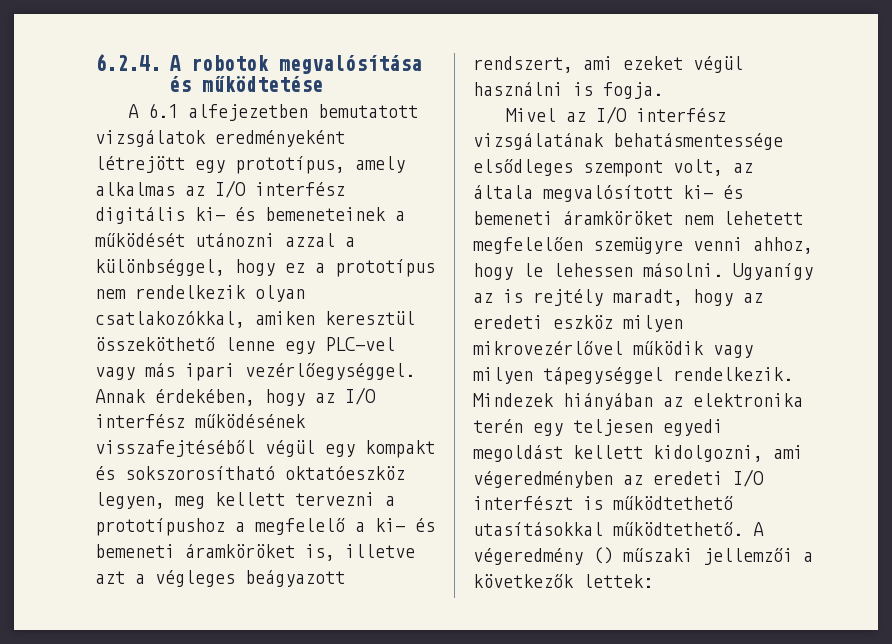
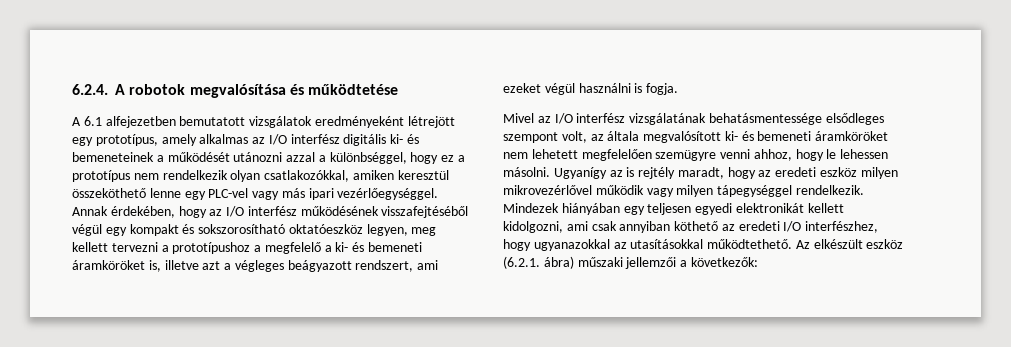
- Mindezek hiányában az elektronika terén egy teljesen egyedi megoldást kellett kidolgozni, ami végeredményben az eredeti I/O interfészt is működtethető utasításokkal működtethető. A végeredmény () műszaki jellemzői a következők lettek:
+ Mindezek hiányában egy teljesen egyedi elektronikát kellett kidolgozni, ami csak annyiban köthető az eredeti I/O interfészhez, hogy ugyanazokkal az utasításokkal működtethető. Az elkészült eszköz (6.2.1. ábra) műszaki jellemzői a következők:

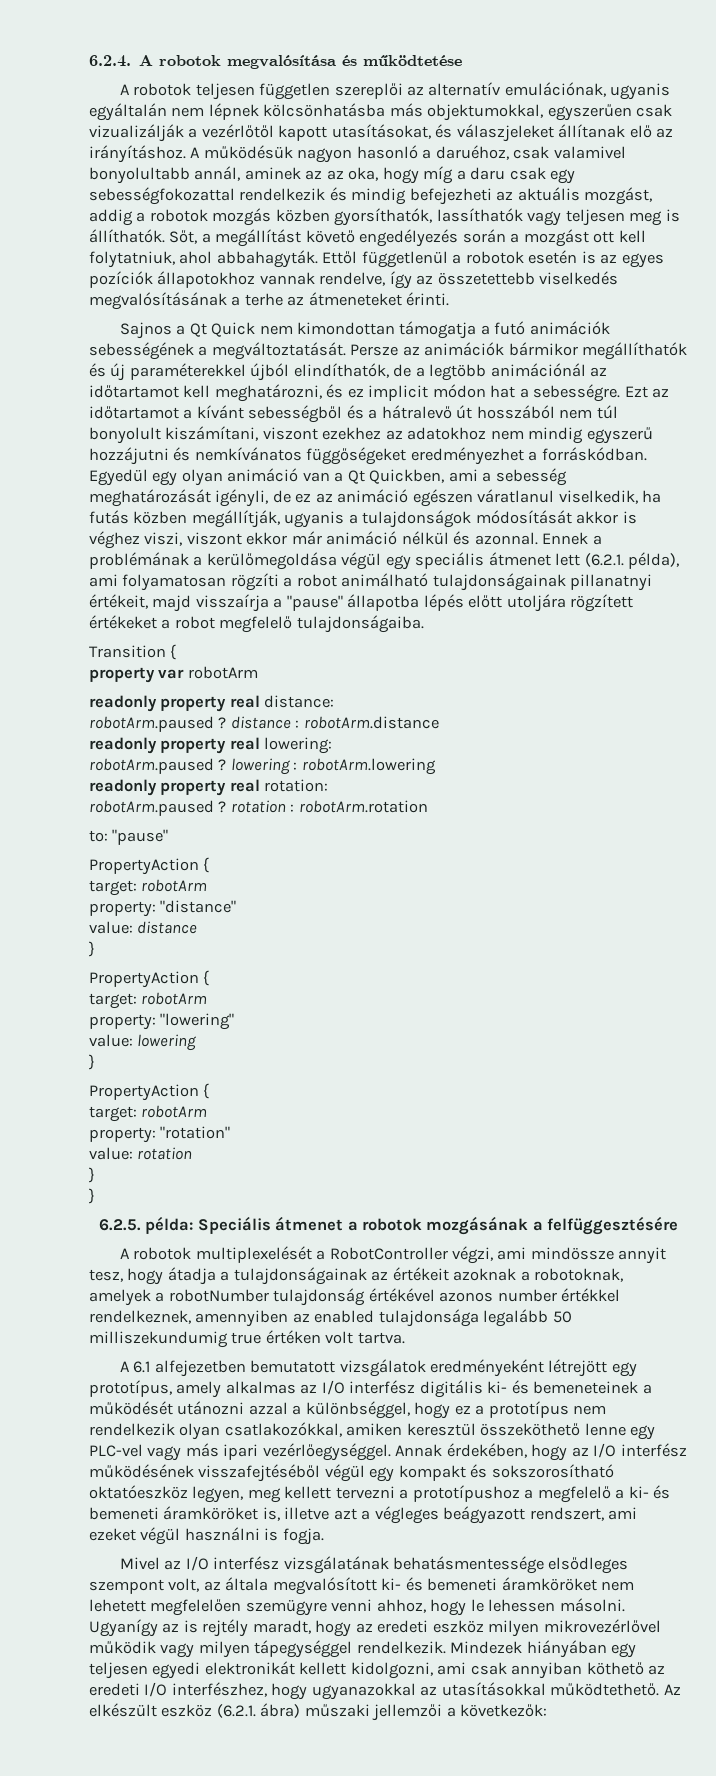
+ A robotok teljesen független szereplői az alternatív emulációnak, ugyanis egyáltalán nem lépnek kölcsönhatásba más objektumokkal, egyszerűen csak vizualizálják a vezérlőtől kapott utasításokat, és válaszjeleket állítanak elő az irányításhoz. A működésük nagyon hasonló a daruéhoz, csak valamivel bonyolultabb annál, aminek az az oka, hogy míg a daru csak egy sebességfokozattal rendelkezik és mindig befejezheti az aktuális mozgást, addig a robotok mozgás közben gyorsíthatók, lassíthatók vagy teljesen meg is állíthatók. Sőt, a megállítást követő engedélyezés során a mozgást ott kell folytatniuk, ahol abbahagyták. Ettől függetlenül a robotok esetén is az egyes pozíciók állapotokhoz vannak rendelve, így az összetettebb viselkedés megvalósításának a terhe az átmeneteket érinti.
+ Sajnos a Qt Quick nem kimondottan támogatja a futó animációk sebességének a megváltoztatását. Persze az animációk bármikor megállíthatók és új paraméterekkel újból elindíthatók, de a legtöbb animációnál az időtartamot kell meghatározni, és ez implicit módon hat a sebességre. Ezt az időtartamot a kívánt sebességből és a hátralevő út hosszából nem túl bonyolult kiszámítani, viszont ezekhez az adatokhoz nem mindig egyszerű hozzájutni és nemkívánatos függőségeket eredményezhet a forráskódban. Egyedül egy olyan animáció van a Qt Quickben, ami a sebesség meghatározását igényli, de ez az animáció egészen váratlanul viselkedik, ha futás közben megállítják, ugyanis a tulajdonságok módosítását akkor is véghez viszi, viszont ekkor már animáció nélkül és azonnal. Ennek a problémának a kerülőmegoldása végül egy speciális átmenet lett (6.2.1. példa), ami folyamatosan rögzíti a robot animálható tulajdonságainak pillanatnyi értékeit, majd visszaírja a "pause" állapotba lépés előtt utoljára rögzített értékeket a robot megfelelő tulajdonságaiba.
+ Transition {
+ property var robotArm
+ readonly property real distance:
+ robotArm.paused ? distance : robotArm.distance
+ readonly property real lowering:
+ robotArm.paused ? lowering : robotArm.lowering
+ readonly property real rotation:
+ robotArm.paused ? rotation : robotArm.rotation
+ to: "pause"
+ PropertyAction {
+ target: robotArm
+ property: "distance"
+ value: distance
+ }
+ PropertyAction {
+ target: robotArm
+ property: "lowering"
+ value: lowering
+ }
+ PropertyAction {
+ target: robotArm
+ property: "rotation"
+ value: rotation
+ }
+ }
+ 6.2.5. példa: Speciális átmenet a robotok mozgásának a felfüggesztésére
+ A robotok multiplexelését a RobotController végzi, ami mindössze annyit tesz, hogy átadja a tulajdonságainak az értékeit azoknak a robotoknak, amelyek a robotNumber tulajdonság értékével azonos number értékkel rendelkeznek, amennyiben az enabled tulajdonsága legalább 50 milliszekundumig true értéken volt tartva.

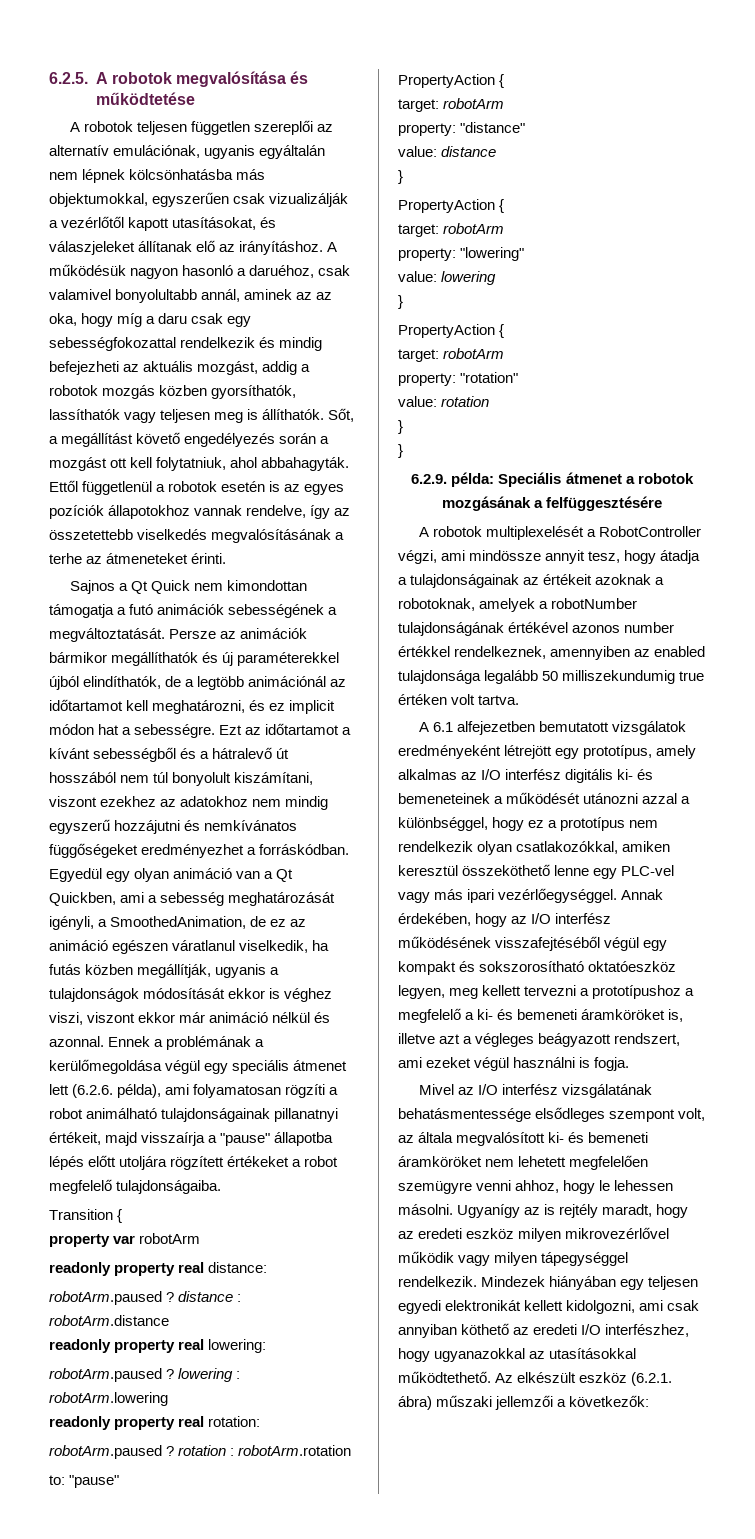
- 6.2.4. A robotok megvalósítása és működtetése
+ 6.2.5. A robotok megvalósítása és működtetése
- Egyedül egy olyan animáció van a Qt Quickben, ami a sebesség meghatározását igényli, de ez az animáció egészen váratlanul viselkedik, ha futás közben megállítják, ugyanis a tulajdonságok módosítását akkor is véghez viszi, viszont ekkor már animáció nélkül és azonnal.
+ Egyedül egy olyan animáció van a Qt Quickben, ami a sebesség meghatározását igényli, a SmoothedAnimation, de ez az animáció egészen váratlanul viselkedik, ha futás közben megállítják, ugyanis a tulajdonságok módosítását ekkor is véghez viszi, viszont ekkor már animáció nélkül és azonnal.
- Ennek a problémának a kerülőmegoldása végül egy speciális átmenet lett (6.2.1. példa), ami folyamatosan rögzíti a robot animálható tulajdonságainak pillanatnyi értékeit, majd visszaírja a "pause" állapotba lépés előtt utoljára rögzített értékeket a robot megfelelő tulajdonságaiba.
+ Ennek a problémának a kerülőmegoldása végül egy speciális átmenet lett (6.2.6. példa), ami folyamatosan rögzíti a robot animálható tulajdonságainak pillanatnyi értékeit, majd visszaírja a "pause" állapotba lépés előtt utoljára rögzített értékeket a robot megfelelő tulajdonságaiba.
- 6.2.5. példa: Speciális átmenet a robotok mozgásának a felfüggesztésére
+ 6.2.9. példa: Speciális átmenet a robotok mozgásának a felfüggesztésére
- A robotok multiplexelését a RobotController végzi, ami mindössze annyit tesz, hogy átadja a tulajdonságainak az értékeit azoknak a robotoknak, amelyek a robotNumber tulajdonság értékével azonos number értékkel rendelkeznek, amennyiben az enabled tulajdonsága legalább 50 milliszekundumig true értéken volt tartva.
+ A robotok multiplexelését a RobotController végzi, ami mindössze annyit tesz, hogy átadja a tulajdonságainak az értékeit azoknak a robotoknak, amelyek a robotNumber tulajdonságának értékével azonos number értékkel rendelkeznek, amennyiben az enabled tulajdonsága legalább 50 milliszekundumig true értéken volt tartva.

